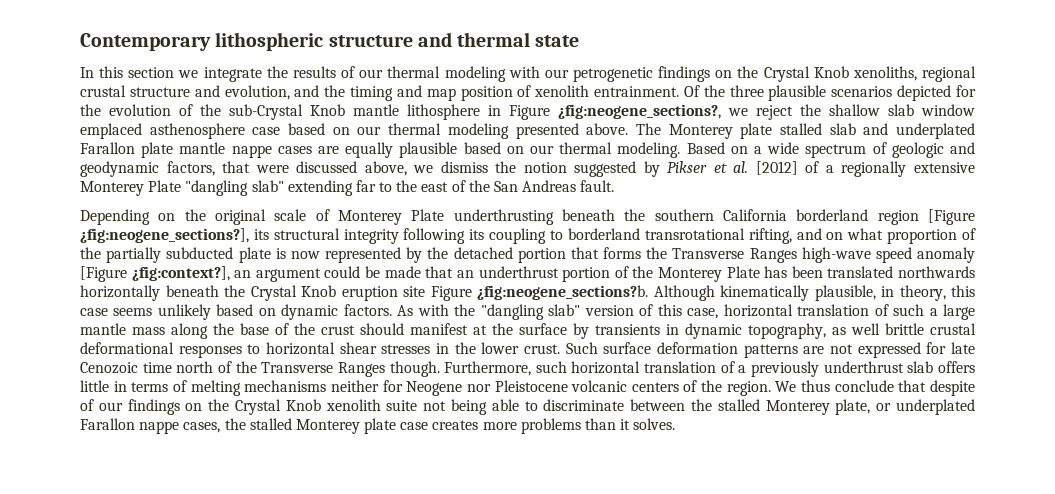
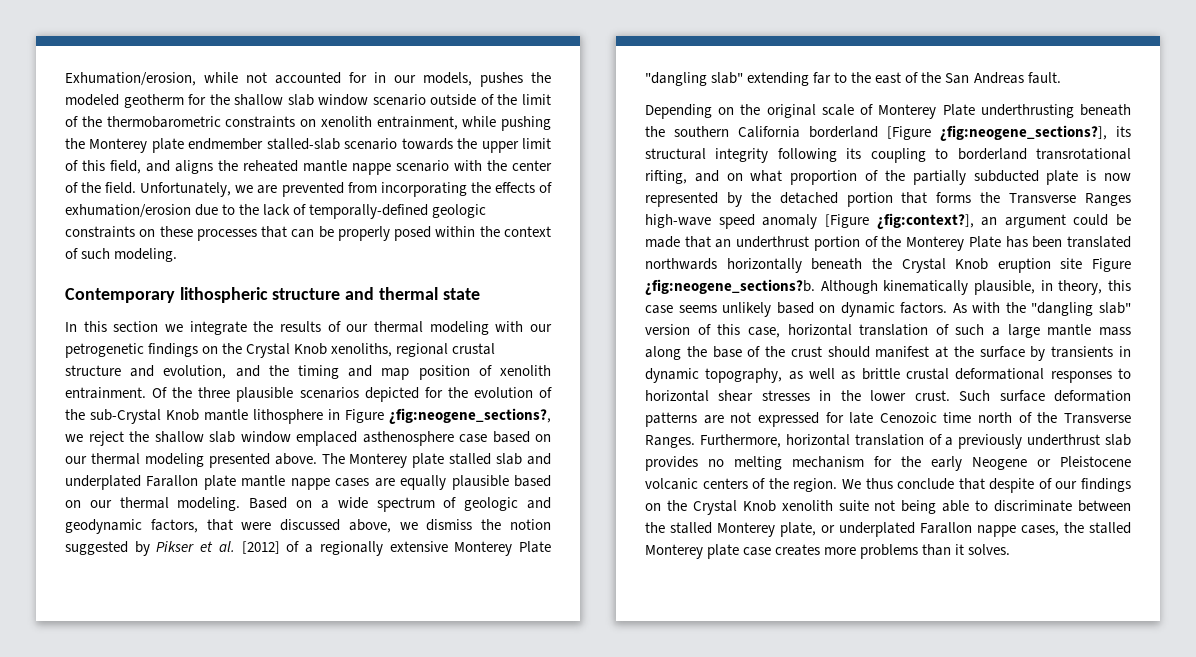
+ Exhumation/erosion, while not accounted for in our models, pushes the modeled geotherm for the shallow slab window scenario outside of the limit of the thermobarometric constraints on xenolith entrainment, while pushing the Monterey plate endmember stalled-slab scenario towards the upper limit of this field, and aligns the reheated mantle nappe scenario with the center of the field. Unfortunately, we are prevented from incorporating the effects of exhumation/erosion due to the lack of temporally-defined geologic constraints on these processes that can be properly posed within the context of such modeling.
- Depending on the original scale of Monterey Plate underthrusting beneath the southern California borderland region [Figure ¿fig:neogene_sections?], its structural integrity following its coupling to borderland transrotational rifting, and on what proportion of the partially subducted plate is now represented by the detached portion that forms the Transverse Ranges high-wave speed anomaly [Figure ¿fig:context?], an argument could be made that an underthrust portion of the Monterey Plate has been translated northwards horizontally beneath the Crystal Knob eruption site Figure ¿fig:neogene_sections?b.
+ Depending on the original scale of Monterey Plate underthrusting beneath the southern California borderland [Figure ¿fig:neogene_sections?], its structural integrity following its coupling to borderland transrotational rifting, and on what proportion of the partially subducted plate is now represented by the detached portion that forms the Transverse Ranges high-wave speed anomaly [Figure ¿fig:context?], an argument could be made that an underthrust portion of the Monterey Plate has been translated northwards horizontally beneath the Crystal Knob eruption site Figure ¿fig:neogene_sections?b.
- As with the "dangling slab" version of this case, horizontal translation of such a large mantle mass along the base of the crust should manifest at the surface by transients in dynamic topography, as well brittle crustal deformational responses to horizontal shear stresses in the lower crust.
+ As with the "dangling slab" version of this case, horizontal translation of such a large mantle mass along the base of the crust should manifest at the surface by transients in dynamic topography, as well as brittle crustal deformational responses to horizontal shear stresses in the lower crust.
- Such surface deformation patterns are not expressed for late Cenozoic time north of the Transverse Ranges though. Furthermore, such horizontal translation of a previously underthrust slab offers little in terms of melting mechanisms neither for Neogene nor Pleistocene volcanic centers of the region.
+ Such surface deformation patterns are not expressed for late Cenozoic time north of the Transverse Ranges. Furthermore, horizontal translation of a previously underthrust slab provides no melting mechanism for the early Neogene or Pleistocene volcanic centers of the region.

